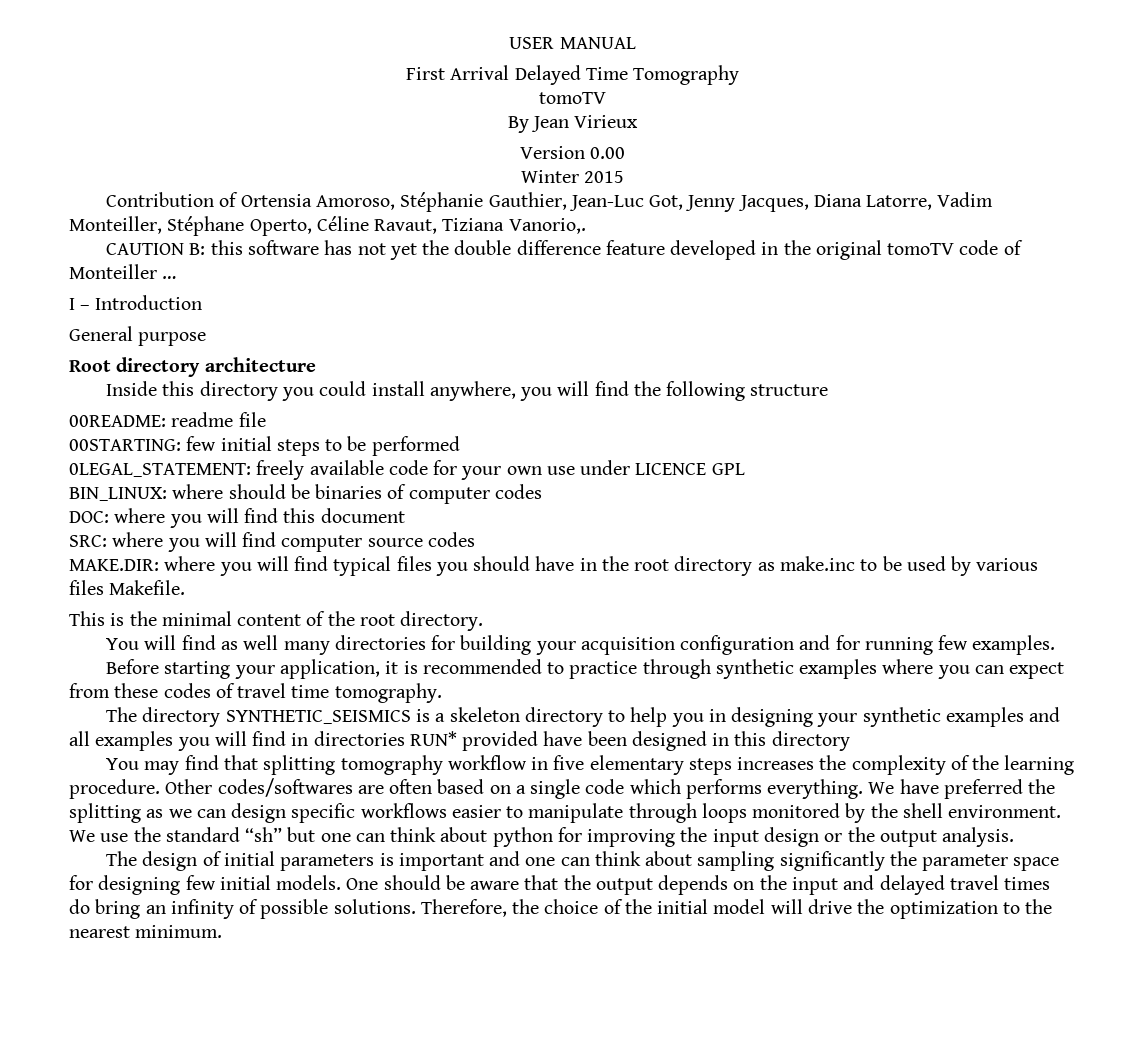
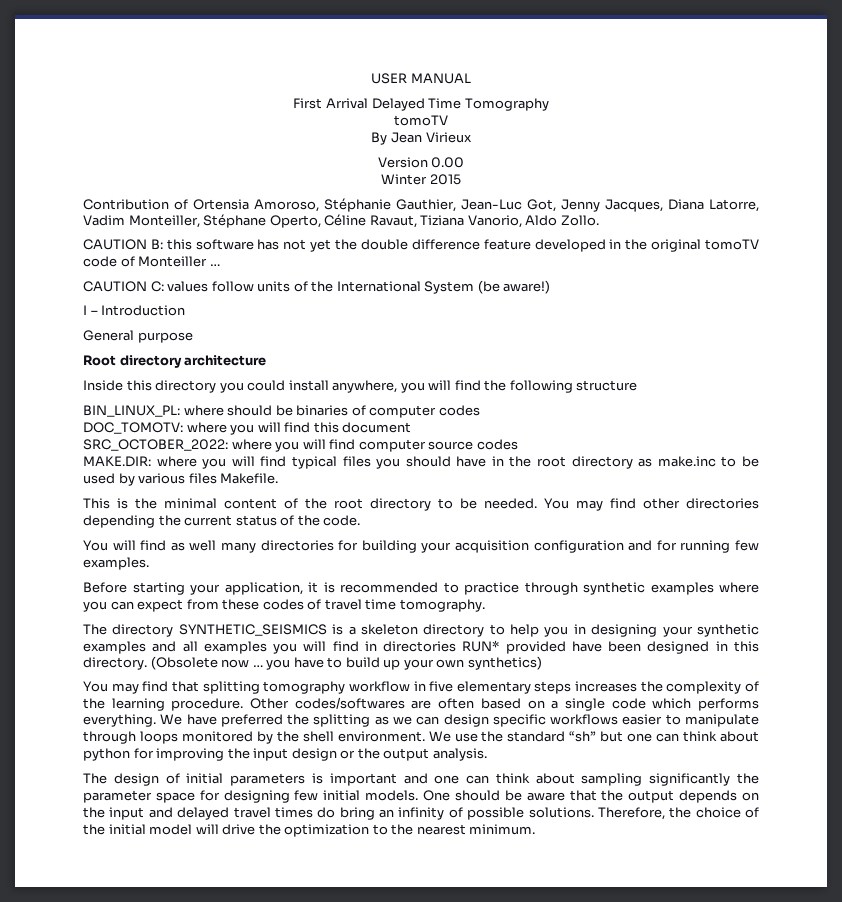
- Contribution of Ortensia Amoroso, Stéphanie Gauthier, Jean-Luc Got, Jenny Jacques, Diana Latorre, Vadim Monteiller, Stéphane Operto, Céline Ravaut, Tiziana Vanorio,.
+ Contribution of Ortensia Amoroso, Stéphanie Gauthier, Jean-Luc Got, Jenny Jacques, Diana Latorre, Vadim Monteiller, Stéphane Operto, Céline Ravaut, Tiziana Vanorio, Aldo Zollo.
+ CAUTION C: values follow units of the International System (be aware!)
- 00README: readme file
- 00STARTING: few initial steps to be performed
- 0LEGAL_STATEMENT: freely available code for your own use under LICENCE GPL
- BIN_LINUX: where should be binaries of computer codes
+ BIN_LINUX_PL: where should be binaries of computer codes
- DOC: where you will find this document
+ DOC_TOMOTV: where you will find this document
- SRC: where you will find computer source codes
+ SRC_OCTOBER_2022: where you will find computer source codes
- This is the minimal content of the root directory.
+ This is the minimal content of the root directory to be needed. You may find other directories depending the current status of the code.
- The directory SYNTHETIC_SEISMICS is a skeleton directory to help you in designing your synthetic examples and all examples you will find in directories RUN* provided have been designed in this directory
+ The directory SYNTHETIC_SEISMICS is a skeleton directory to help you in designing your synthetic examples and all examples you will find in directories RUN* provided have been designed in this directory. (Obsolete now … you have to build up your own synthetics)

